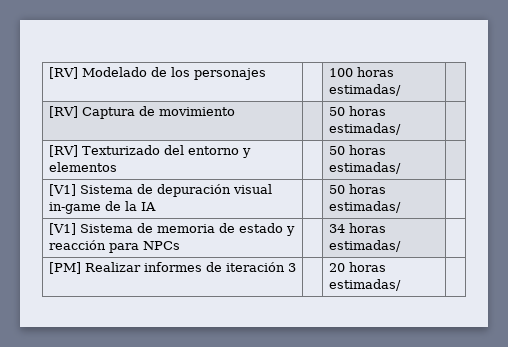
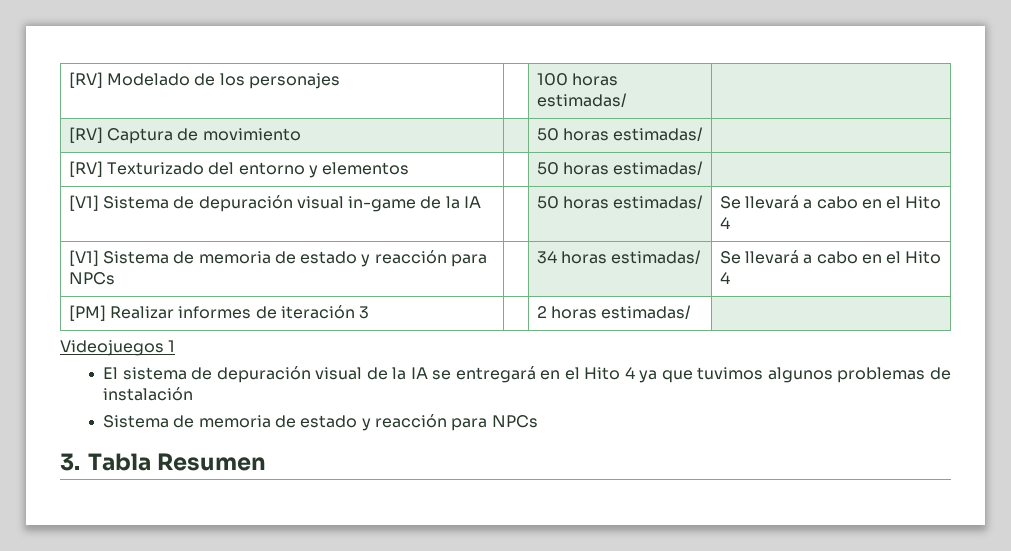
- [V1] Sistema de depuración visual in-game de la IA | | 50 horas estimadas/ |
+ [V1] Sistema de depuración visual in-game de la IA | | 50 horas estimadas/ | Se llevará a cabo en el Hito 4
- [V1] Sistema de memoria de estado y reacción para NPCs | | 34 horas estimadas/ |
+ [V1] Sistema de memoria de estado y reacción para NPCs | | 34 horas estimadas/ | Se llevará a cabo en el Hito 4
- [PM] Realizar informes de iteración 3 | | 20 horas estimadas/ |
+ [PM] Realizar informes de iteración 3 | | 2 horas estimadas/ |
+ Videojuegos 1
+ El sistema de depuración visual de la IA se entregará en el Hito 4 ya que tuvimos algunos problemas de instalación
+ Sistema de memoria de estado y reacción para NPCs
+ 3. Tabla Resumen

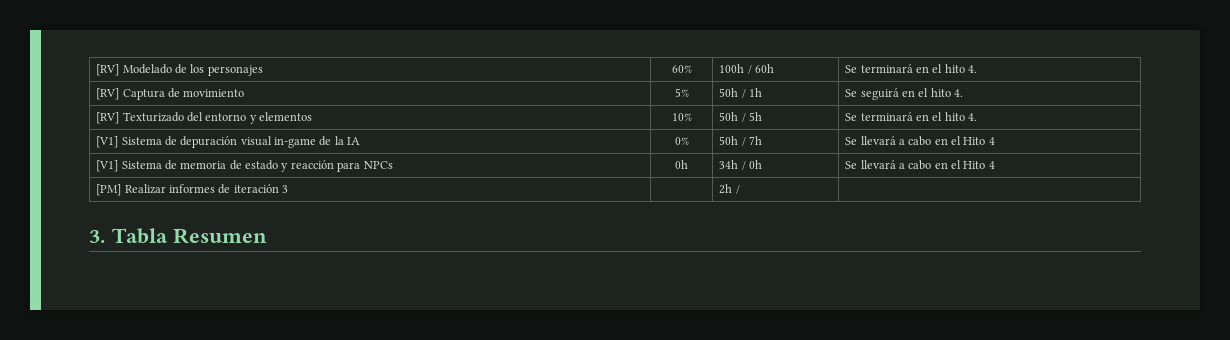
- [RV] Modelado de los personajes | | 100 horas estimadas/ |
- [RV] Captura de movimiento | | 50 horas estimadas/ |
+ [RV] Modelado de los personajes | 60% | 100h / 60h | Se terminará en el hito 4.
+ [RV] Captura de movimiento | 5% | 50h / 1h | Se seguirá en el hito 4.
- [RV] Texturizado del entorno y elementos | | 50 horas estimadas/ |
+ [RV] Texturizado del entorno y elementos | 10% | 50h / 5h | Se terminará en el hito 4.
- [V1] Sistema de depuración visual in-game de la IA | | 50 horas estimadas/ | Se llevará a cabo en el Hito 4
+ [V1] Sistema de depuración visual in-game de la IA | 0% | 50h / 7h | Se llevará a cabo en el Hito 4
- [V1] Sistema de memoria de estado y reacción para NPCs | | 34 horas estimadas/ | Se llevará a cabo en el Hito 4
+ [V1] Sistema de memoria de estado y reacción para NPCs | 0h | 34h / 0h | Se llevará a cabo en el Hito 4
- [PM] Realizar informes de iteración 3 | | 2 horas estimadas/ |
- Videojuegos 1
- El sistema de depuración visual de la IA se entregará en el Hito 4 ya que tuvimos algunos problemas de instalación
- Sistema de memoria de estado y reacción para NPCs
+ [PM] Realizar informes de iteración 3 | | 2h / |

